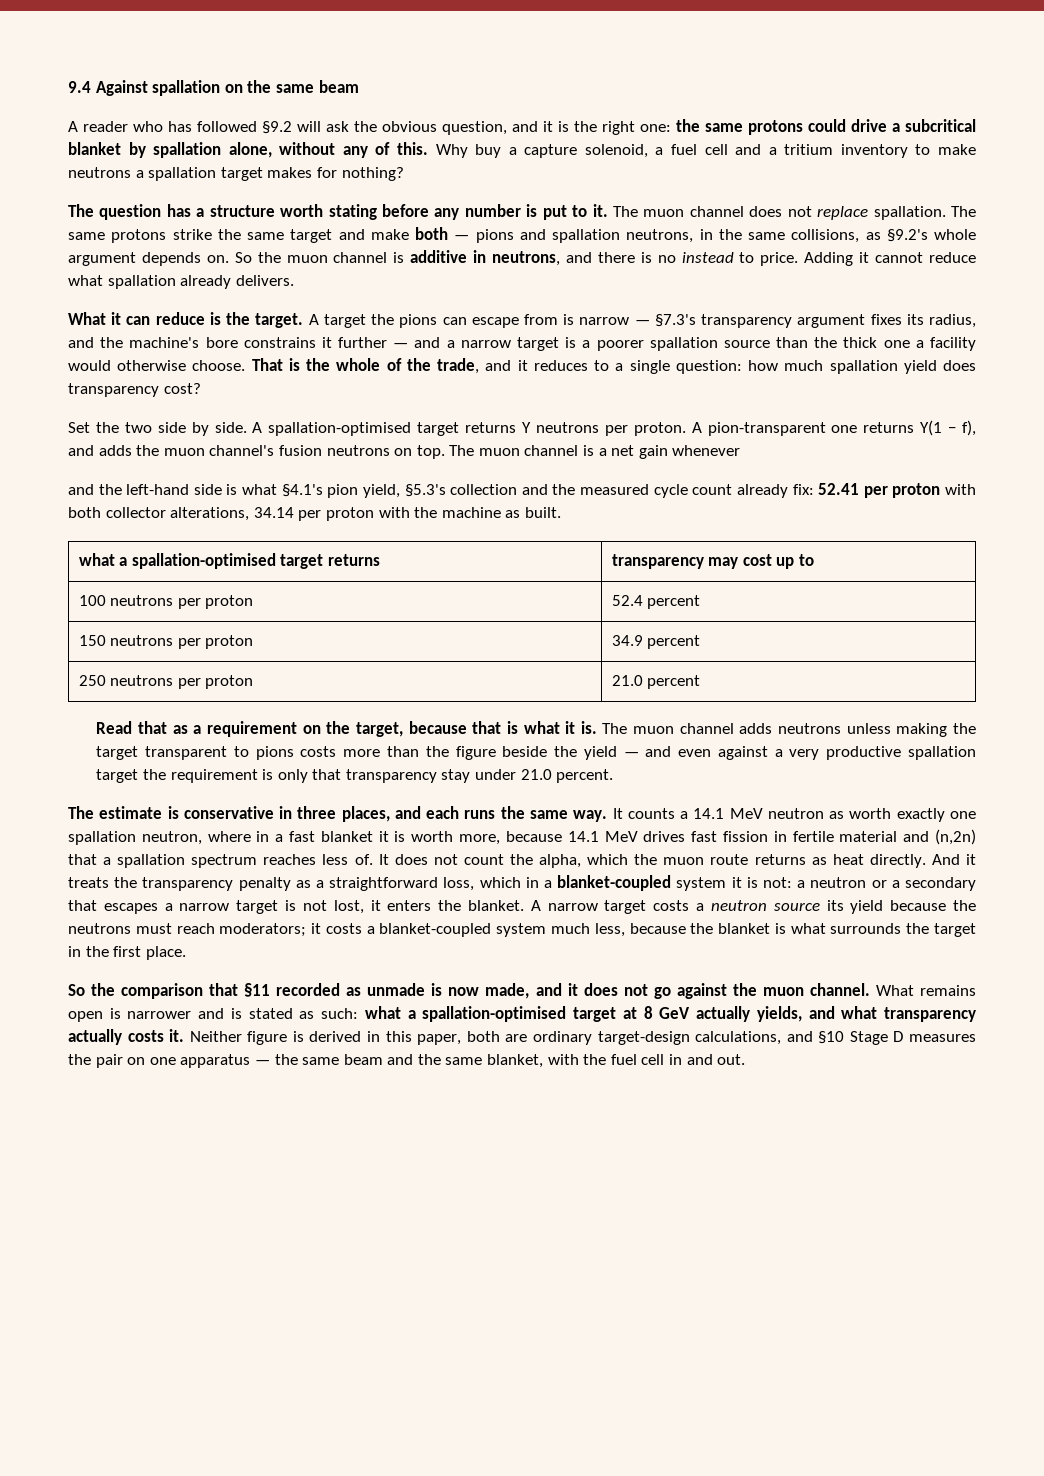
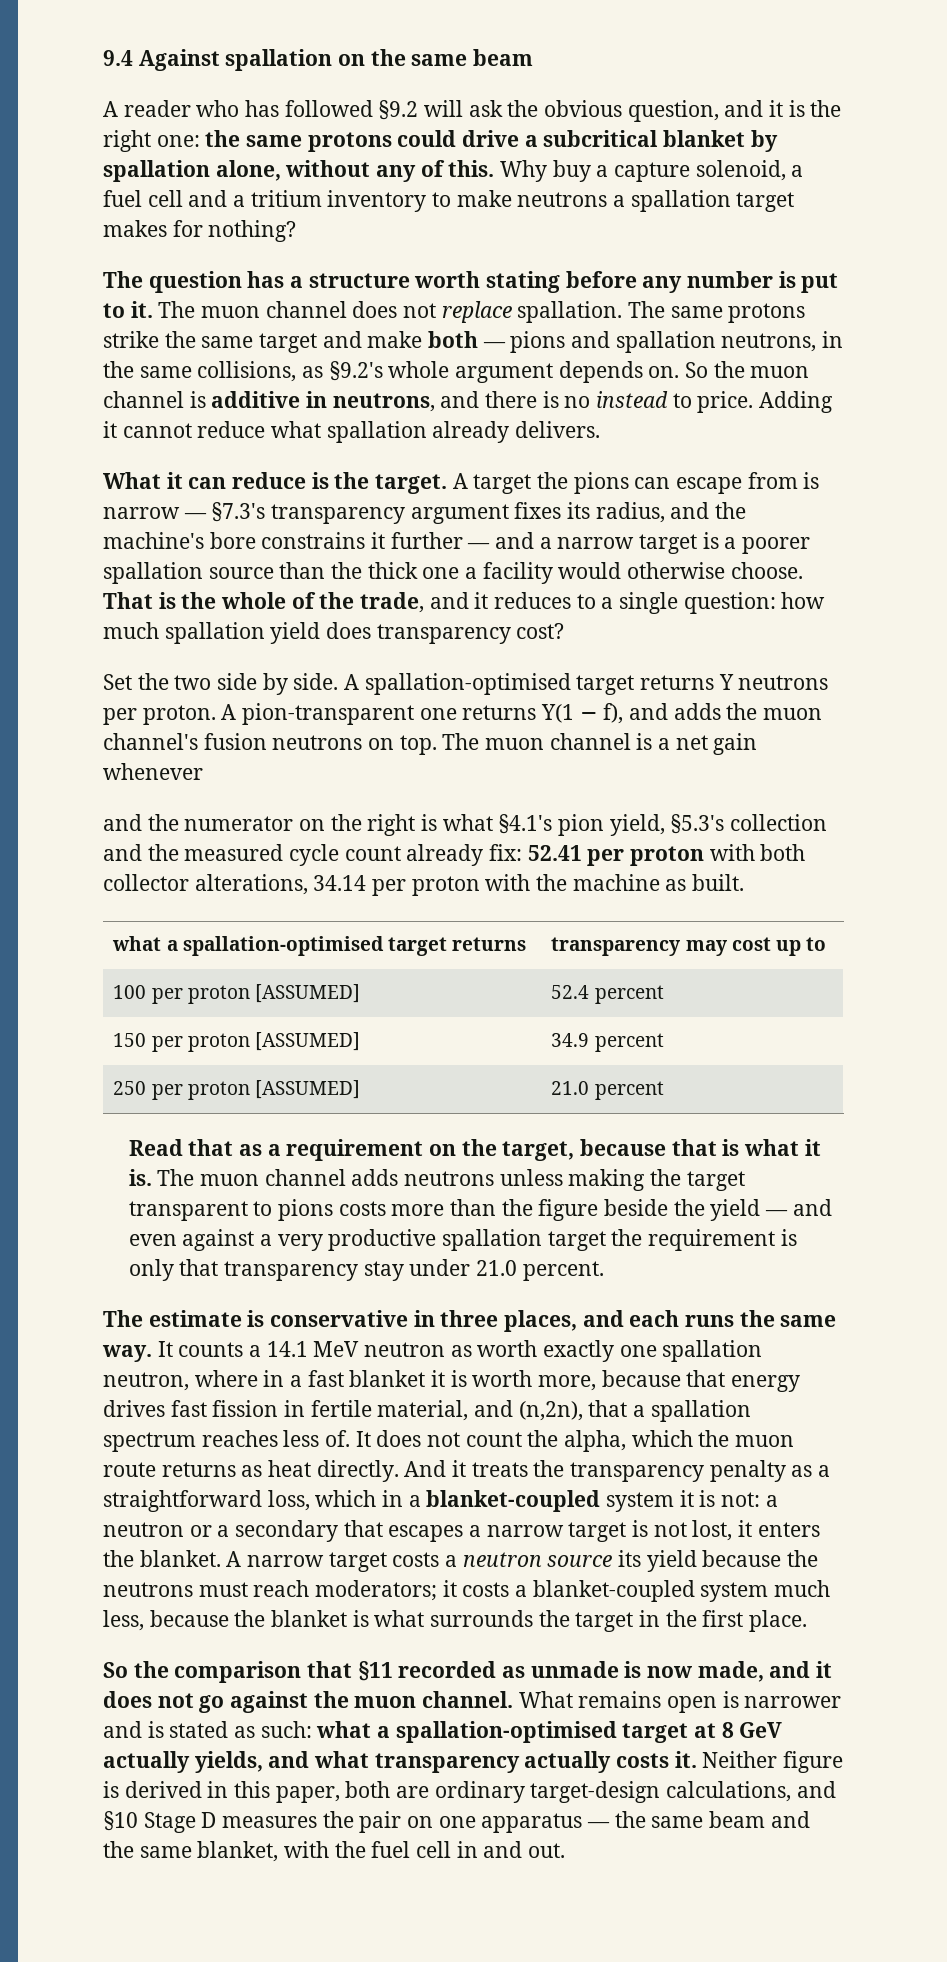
- and the left-hand side is what §4.1's pion yield, §5.3's collection and the measured cycle count already fix: 52.41 per proton with both collector alterations, 34.14 per proton with the machine as built.
+ and the numerator on the right is what §4.1's pion yield, §5.3's collection and the measured cycle count already fix: 52.41 per proton with both collector alterations, 34.14 per proton with the machine as built.
- 100 neutrons per proton | 52.4 percent
+ 100 per proton [ASSUMED] | 52.4 percent
- 150 neutrons per proton | 34.9 percent
+ 150 per proton [ASSUMED] | 34.9 percent
- 250 neutrons per proton | 21.0 percent
+ 250 per proton [ASSUMED] | 21.0 percent
- It counts a 14.1 MeV neutron as worth exactly one spallation neutron, where in a fast blanket it is worth more, because 14.1 MeV drives fast fission in fertile material and (n,2n) that a spallation spectrum reaches less of.
+ It counts a 14.1 MeV neutron as worth exactly one spallation neutron, where in a fast blanket it is worth more, because that energy drives fast fission in fertile material, and (n,2n), that a spallation spectrum reaches less of.

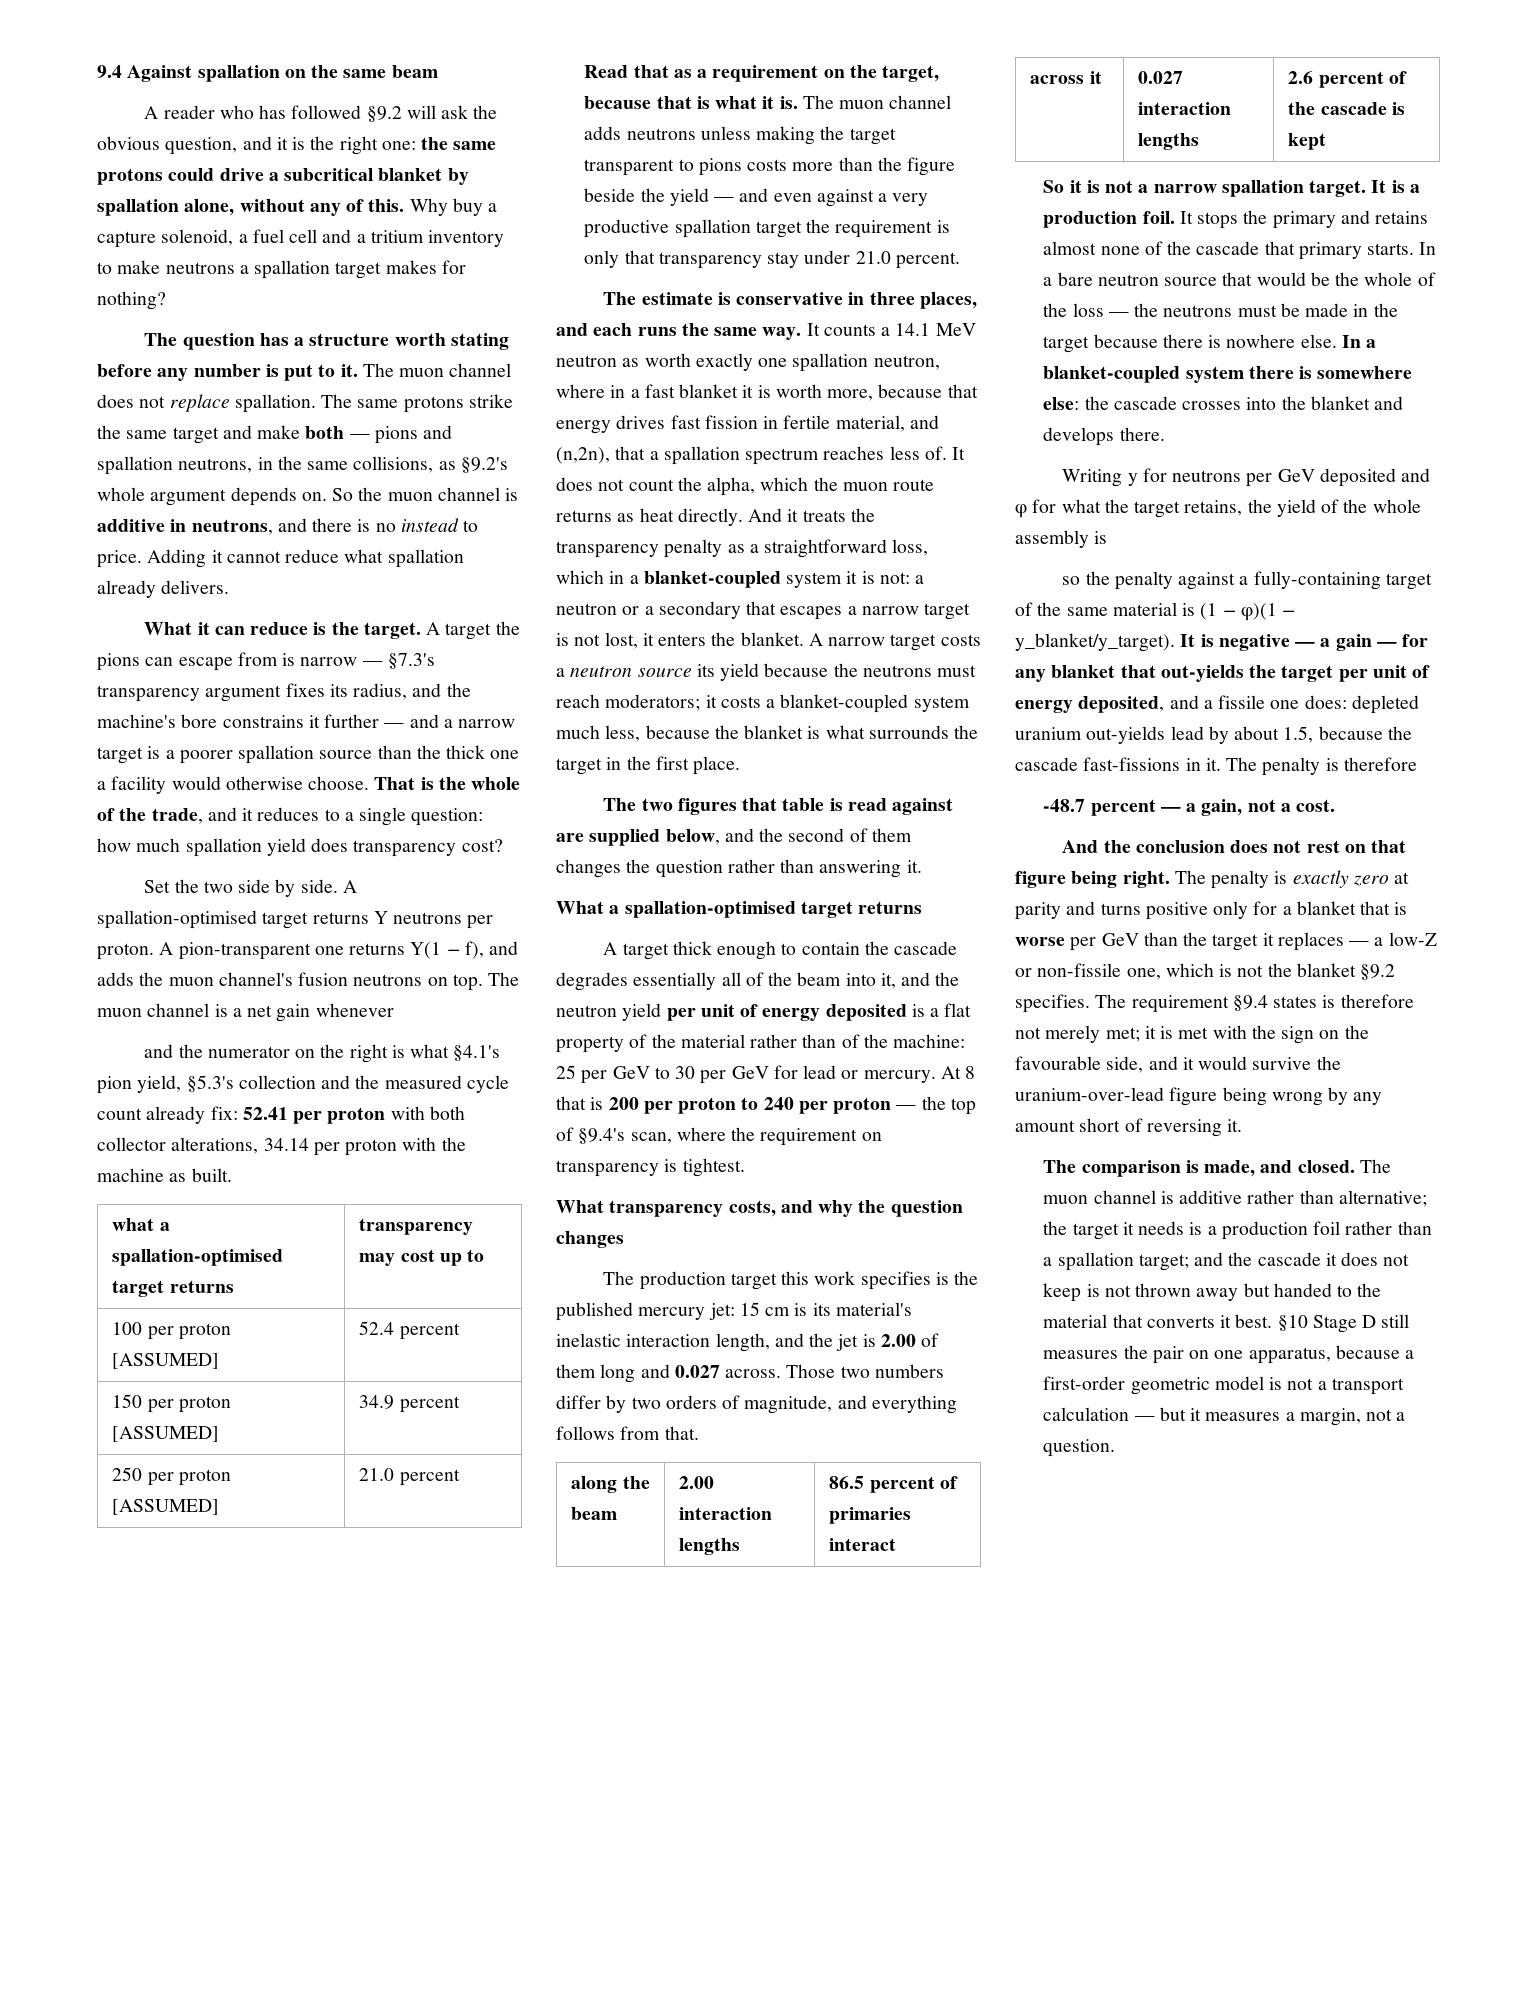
- So the comparison that §11 recorded as unmade is now made, and it does not go against the muon channel. What remains open is narrower and is stated as such: what a spallation-optimised target at 8 GeV actually yields, and what transparency actually costs it. Neither figure is derived in this paper, both are ordinary target-design calculations, and §10 Stage D measures the pair on one apparatus — the same beam and the same blanket, with the fuel cell in and out.
+ The two figures that table is read against are supplied below, and the second of them changes the question rather than answering it.
+ What a spallation-optimised target returns
+ A target thick enough to contain the cascade degrades essentially all of the beam into it, and the neutron yield per unit of energy deposited is a flat property of the material rather than of the machine: 25 per GeV to 30 per GeV for lead or mercury. At 8 that is 200 per proton to 240 per proton — the top of §9.4's scan, where the requirement on transparency is tightest.
+ What transparency costs, and why the question changes
+ The production target this work specifies is the published mercury jet: 15 cm is its material's inelastic interaction length, and the jet is 2.00 of them long and 0.027 across. Those two numbers differ by two orders of magnitude, and everything follows from that.
+ along the beam | 2.00 interaction lengths | 86.5 percent of primaries interact
+ across it | 0.027 interaction lengths | 2.6 percent of the cascade is kept
+ So it is not a narrow spallation target. It is a production foil. It stops the primary and retains almost none of the cascade that primary starts. In a bare neutron source that would be the whole of the loss — the neutrons must be made in the target because there is nowhere else. In a blanket-coupled system there is somewhere else: the cascade crosses into the blanket and develops there.
+ Writing y for neutrons per GeV deposited and φ for what the target retains, the yield of the whole assembly is
+ so the penalty against a fully-containing target of the same material is (1 − φ)(1 − y_blanket/y_target). It is negative — a gain — for any blanket that out-yields the target per unit of energy deposited, and a fissile one does: depleted uranium out-yields lead by about 1.5, because the cascade fast-fissions in it. The penalty is therefore
+ -48.7 percent — a gain, not a cost.
+ And the conclusion does not rest on that figure being right. The penalty is exactly zero at parity and turns positive only for a blanket that is worse per GeV than the target it replaces — a low-Z or non-fissile one, which is not the blanket §9.2 specifies. The requirement §9.4 states is therefore not merely met; it is met with the sign on the favourable side, and it would survive the uranium-over-lead figure being wrong by any amount short of reversing it.
+ The comparison is made, and closed. The muon channel is additive rather than alternative; the target it needs is a production foil rather than a spallation target; and the cascade it does not keep is not thrown away but handed to the material that converts it best. §10 Stage D still measures the pair on one apparatus, because a first-order geometric model is not a transport calculation — but it measures a margin, not a question.

